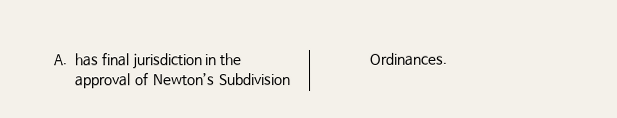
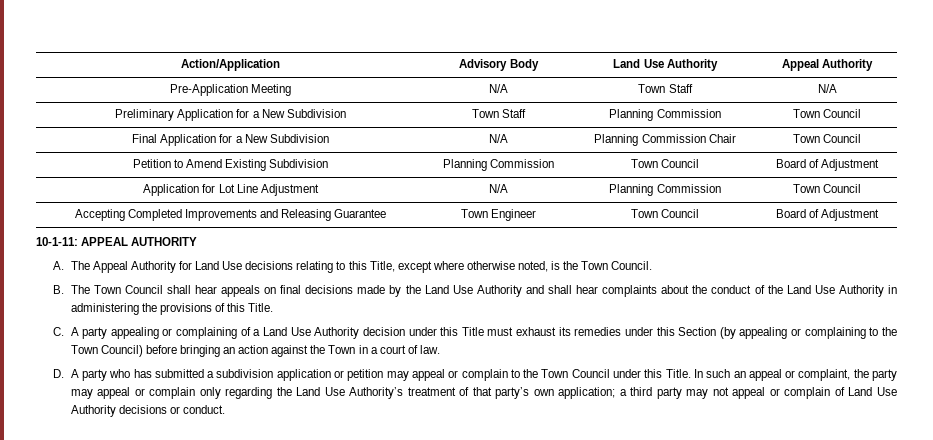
- A. has final jurisdiction in the approval of Newton’s Subdivision Ordinances.
+ Action/Application | Advisory Body | Land Use Authority | Appeal Authority
+ Pre-Application Meeting | N/A | Town Staff | N/A
+ Preliminary Application for a New Subdivision | Town Staff | Planning Commission | Town Council
+ Final Application for a New Subdivision | N/A | Planning Commission Chair | Town Council
+ Petition to Amend Existing Subdivision | Planning Commission | Town Council | Board of Adjustment
+ Application for Lot Line Adjustment | N/A | Planning Commission | Town Council
+ Accepting Completed Improvements and Releasing Guarantee | Town Engineer | Town Council | Board of Adjustment
+ 10-1-11: APPEAL AUTHORITY
+ A. The Appeal Authority for Land Use decisions relating to this Title, except where otherwise noted, is the Town Council.
+ B. The Town Council shall hear appeals on final decisions made by the Land Use Authority and shall hear complaints about the conduct of the Land Use Authority in administering the provisions of this Title.
+ C. A party appealing or complaining of a Land Use Authority decision under this Title must exhaust its remedies under this Section (by appealing or complaining to the Town Council) before bringing an action against the Town in a court of law.
+ D. A party who has submitted a subdivision application or petition may appeal or complain to the Town Council under this Title. In such an appeal or complaint, the party may appeal or complain only regarding the Land Use Authority’s treatment of that party’s own application; a third party may not appeal or complain of Land Use Authority decisions or conduct.

